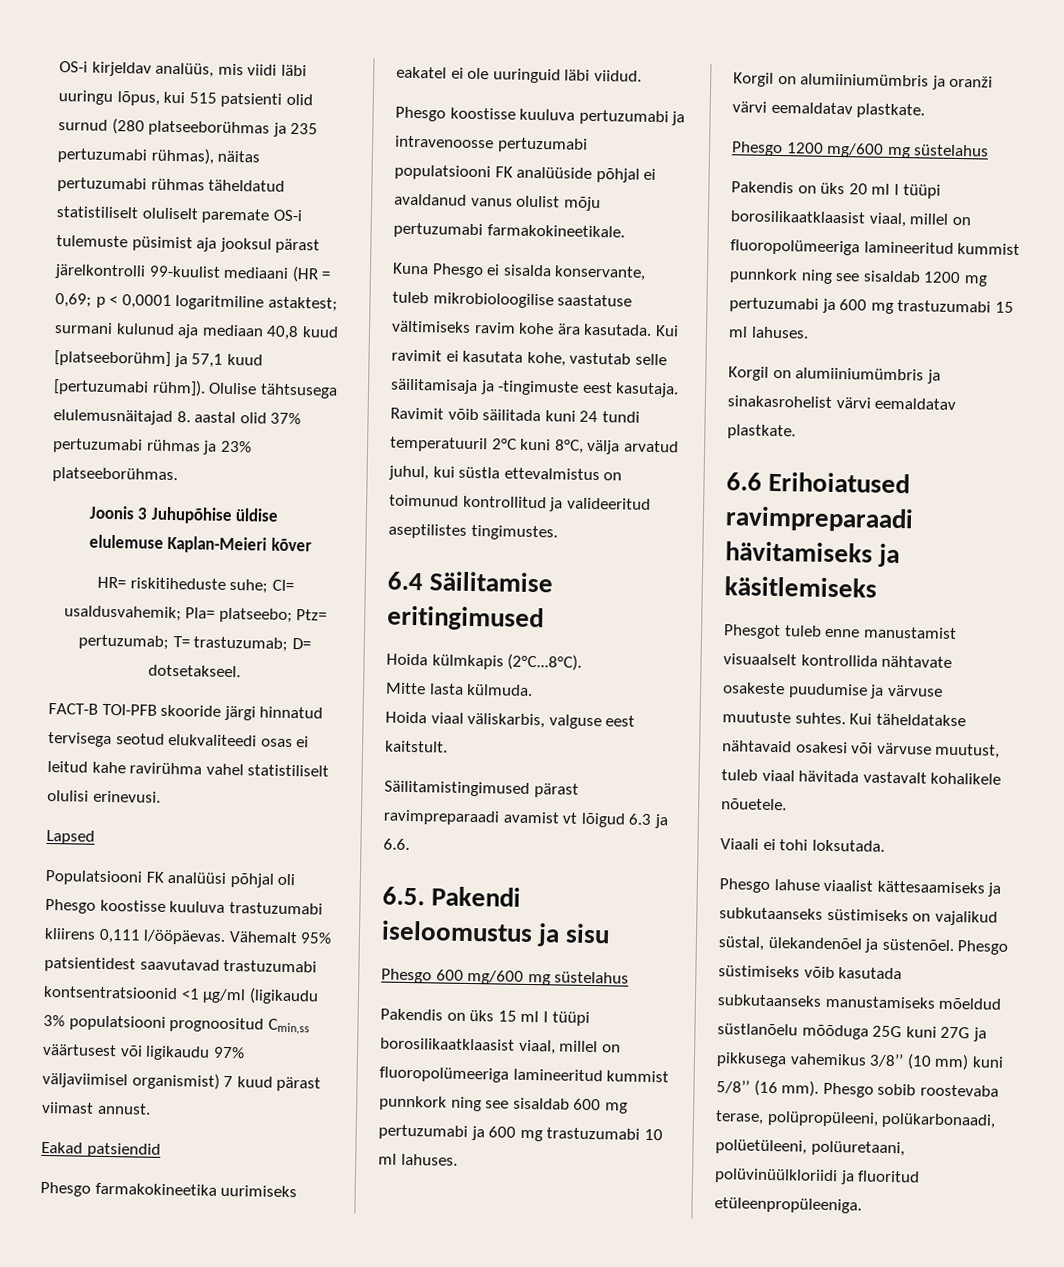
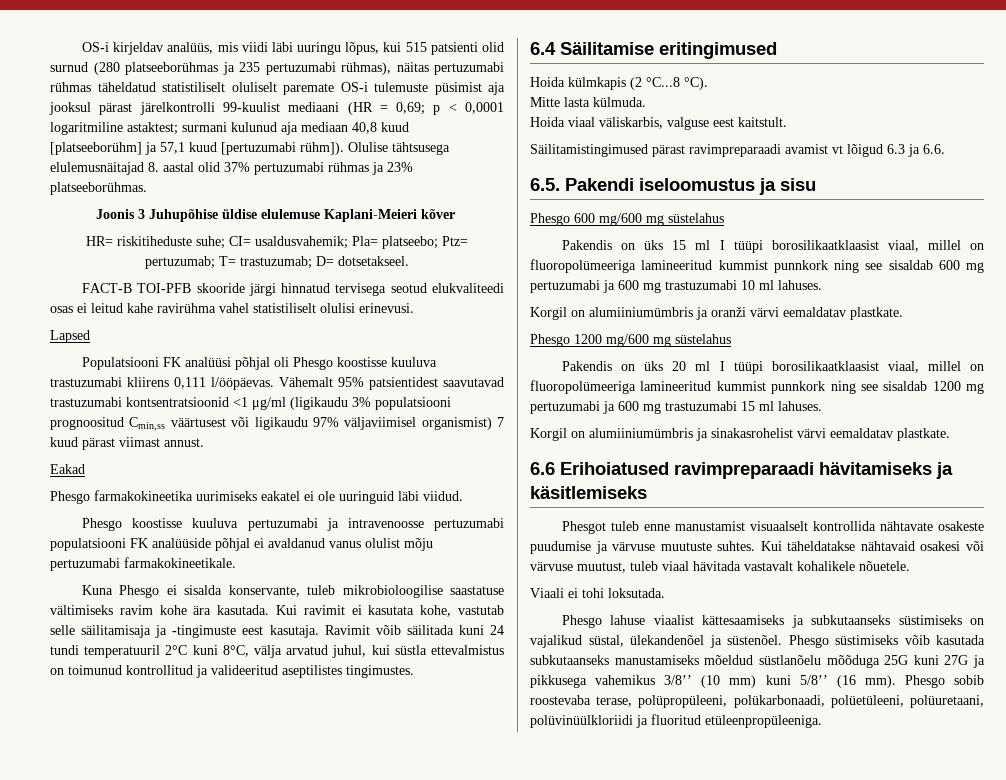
- Joonis 3 Juhupõhise üldise elulemuse Kaplan-Meieri kõver
+ Joonis 3 Juhupõhise üldise elulemuse Kaplani-Meieri kõver
- Eakad patsiendid
+ Eakad
- Hoida külmkapis (2°C...8°C).
+ Hoida külmkapis (2 °C...8 °C).

